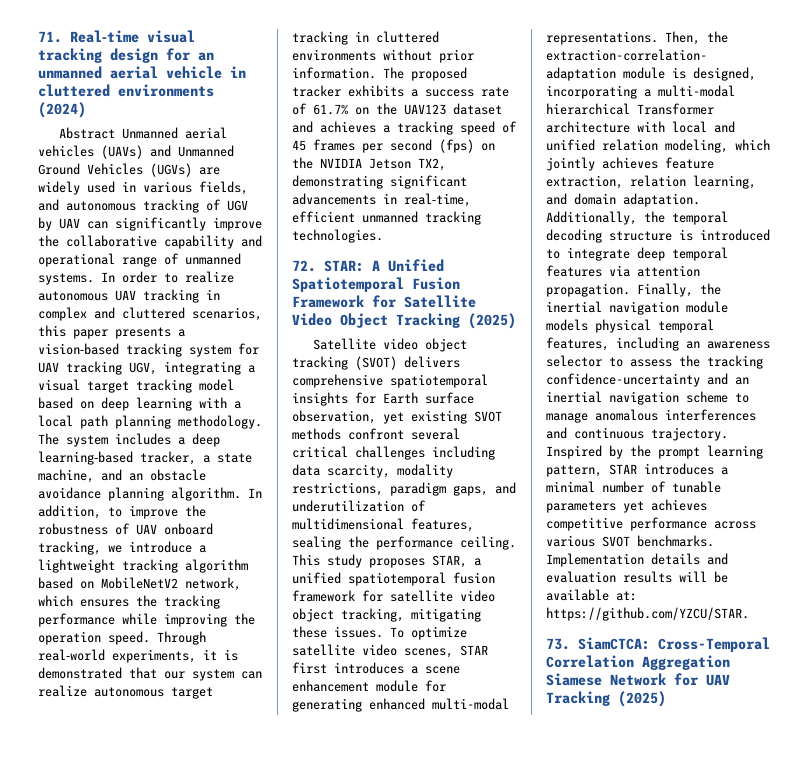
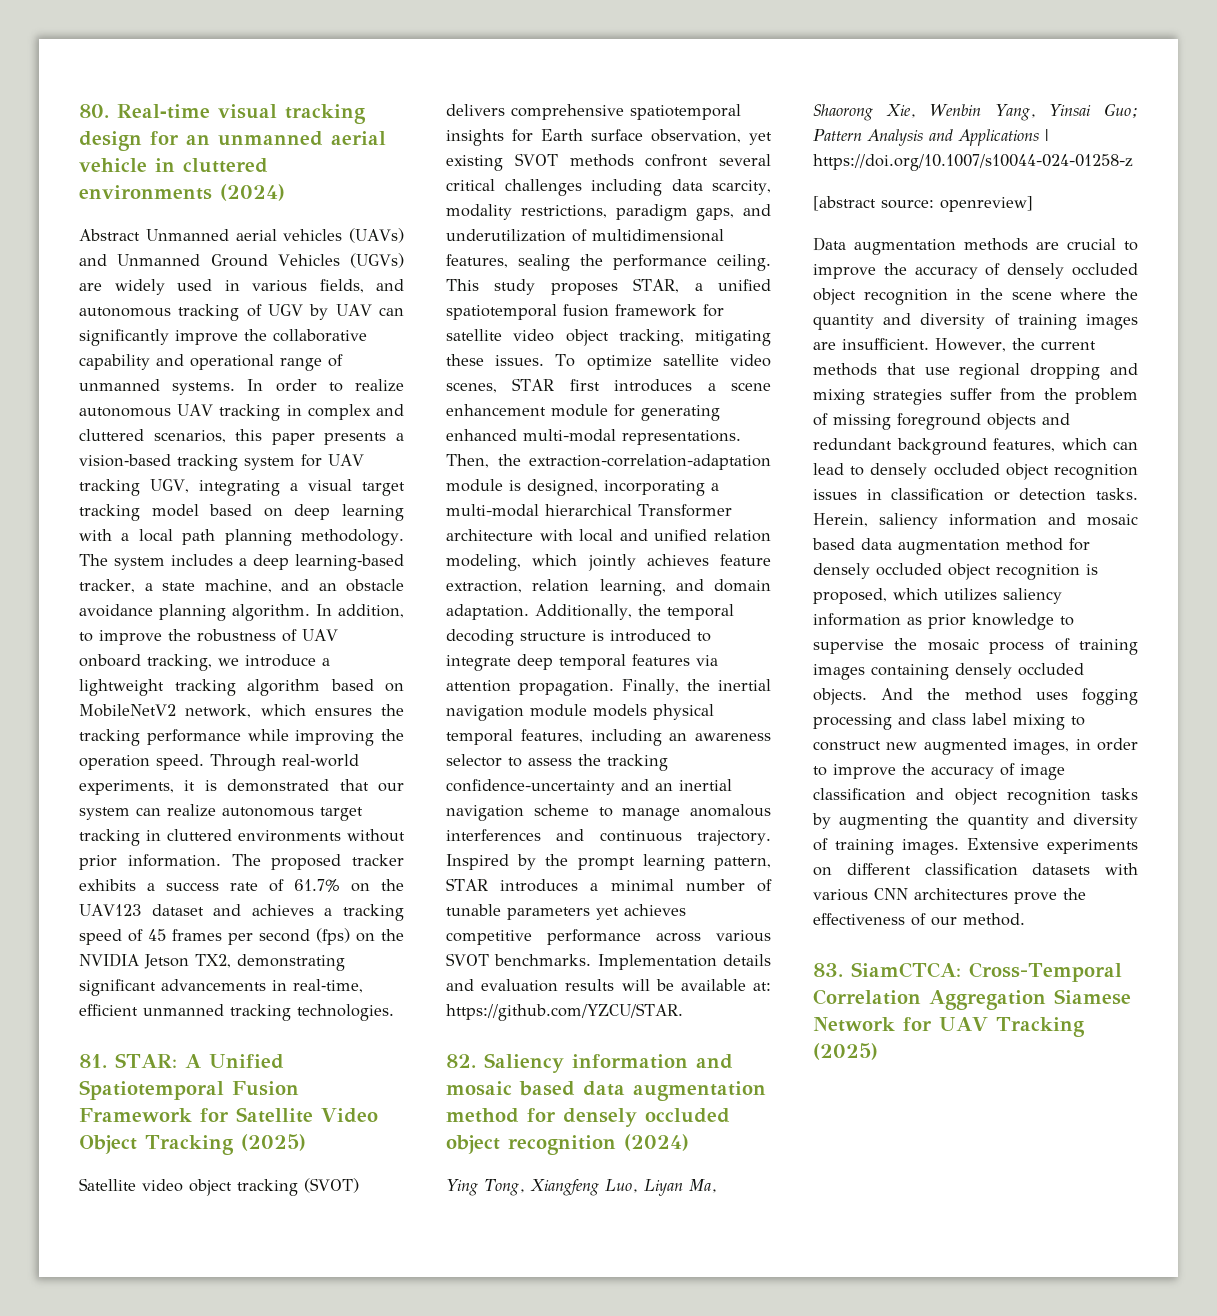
- 71. Real‐time visual tracking design for an unmanned aerial vehicle in cluttered environments (2024)
+ 80. Real‐time visual tracking design for an unmanned aerial vehicle in cluttered environments (2024)
- 72. STAR: A Unified Spatiotemporal Fusion Framework for Satellite Video Object Tracking (2025)
+ 81. STAR: A Unified Spatiotemporal Fusion Framework for Satellite Video Object Tracking (2025)
- 73. SiamCTCA: Cross-Temporal Correlation Aggregation Siamese Network for UAV Tracking (2025)
+ 82. Saliency information and mosaic based data augmentation method for densely occluded object recognition (2024)
+ Ying Tong, Xiangfeng Luo, Liyan Ma, Shaorong Xie, Wenbin Yang, Yinsai Guo; Pattern Analysis and Applications | https://doi.org/10.1007/s10044-024-01258-z
+ [abstract source: openreview]
+ Data augmentation methods are crucial to improve the accuracy of densely occluded object recognition in the scene where the quantity and diversity of training images are insufficient. However, the current methods that use regional dropping and mixing strategies suffer from the problem of missing foreground objects and redundant background features, which can lead to densely occluded object recognition issues in classification or detection tasks. Herein, saliency information and mosaic based data augmentation method for densely occluded object recognition is proposed, which utilizes saliency information as prior knowledge to supervise the mosaic process of training images containing densely occluded objects. And the method uses fogging processing and class label mixing to construct new augmented images, in order to improve the accuracy of image classification and object recognition tasks by augmenting the quantity and diversity of training images. Extensive experiments on different classification datasets with various CNN architectures prove the effectiveness of our method.
+ 83. SiamCTCA: Cross-Temporal Correlation Aggregation Siamese Network for UAV Tracking (2025)

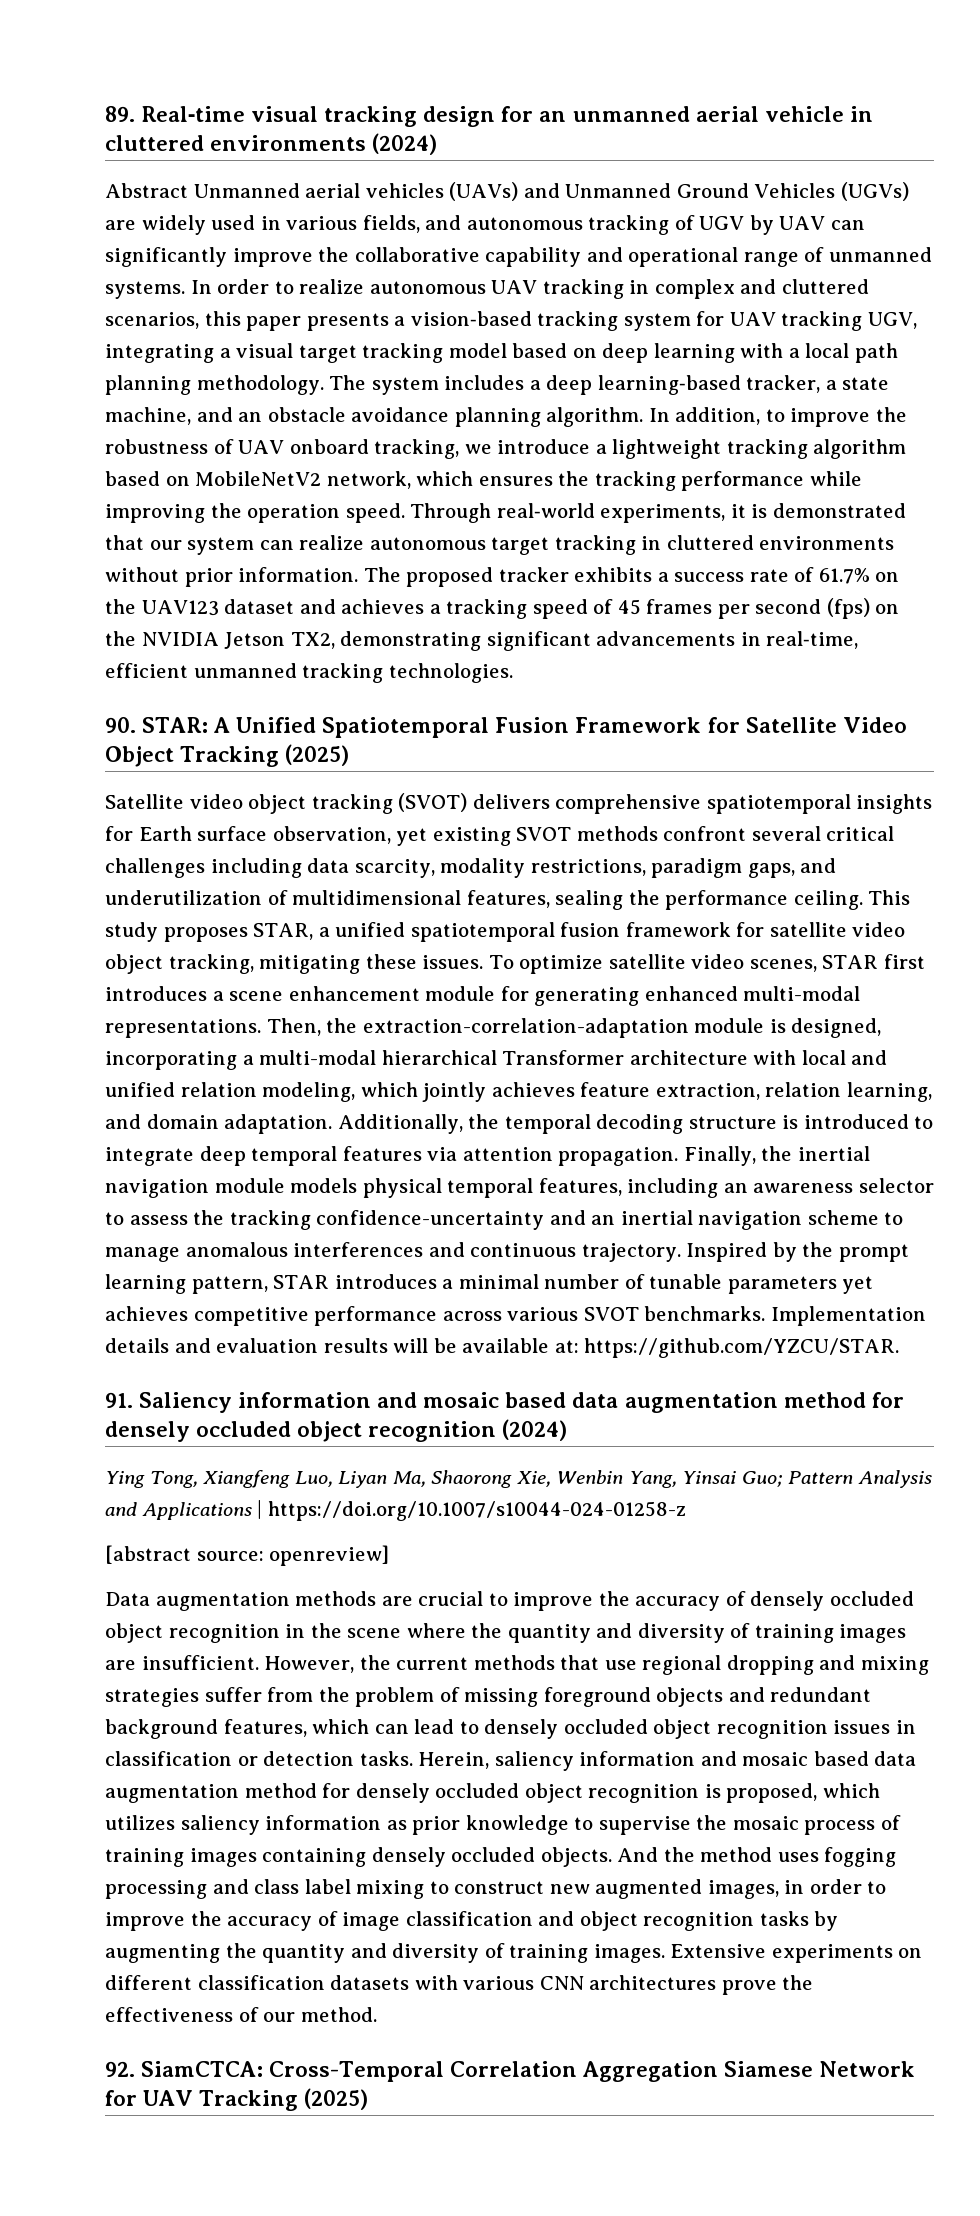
- 80. Real‐time visual tracking design for an unmanned aerial vehicle in cluttered environments (2024)
+ 89. Real‐time visual tracking design for an unmanned aerial vehicle in cluttered environments (2024)
- 81. STAR: A Unified Spatiotemporal Fusion Framework for Satellite Video Object Tracking (2025)
+ 90. STAR: A Unified Spatiotemporal Fusion Framework for Satellite Video Object Tracking (2025)
- 82. Saliency information and mosaic based data augmentation method for densely occluded object recognition (2024)
+ 91. Saliency information and mosaic based data augmentation method for densely occluded object recognition (2024)
- 83. SiamCTCA: Cross-Temporal Correlation Aggregation Siamese Network for UAV Tracking (2025)
+ 92. SiamCTCA: Cross-Temporal Correlation Aggregation Siamese Network for UAV Tracking (2025)

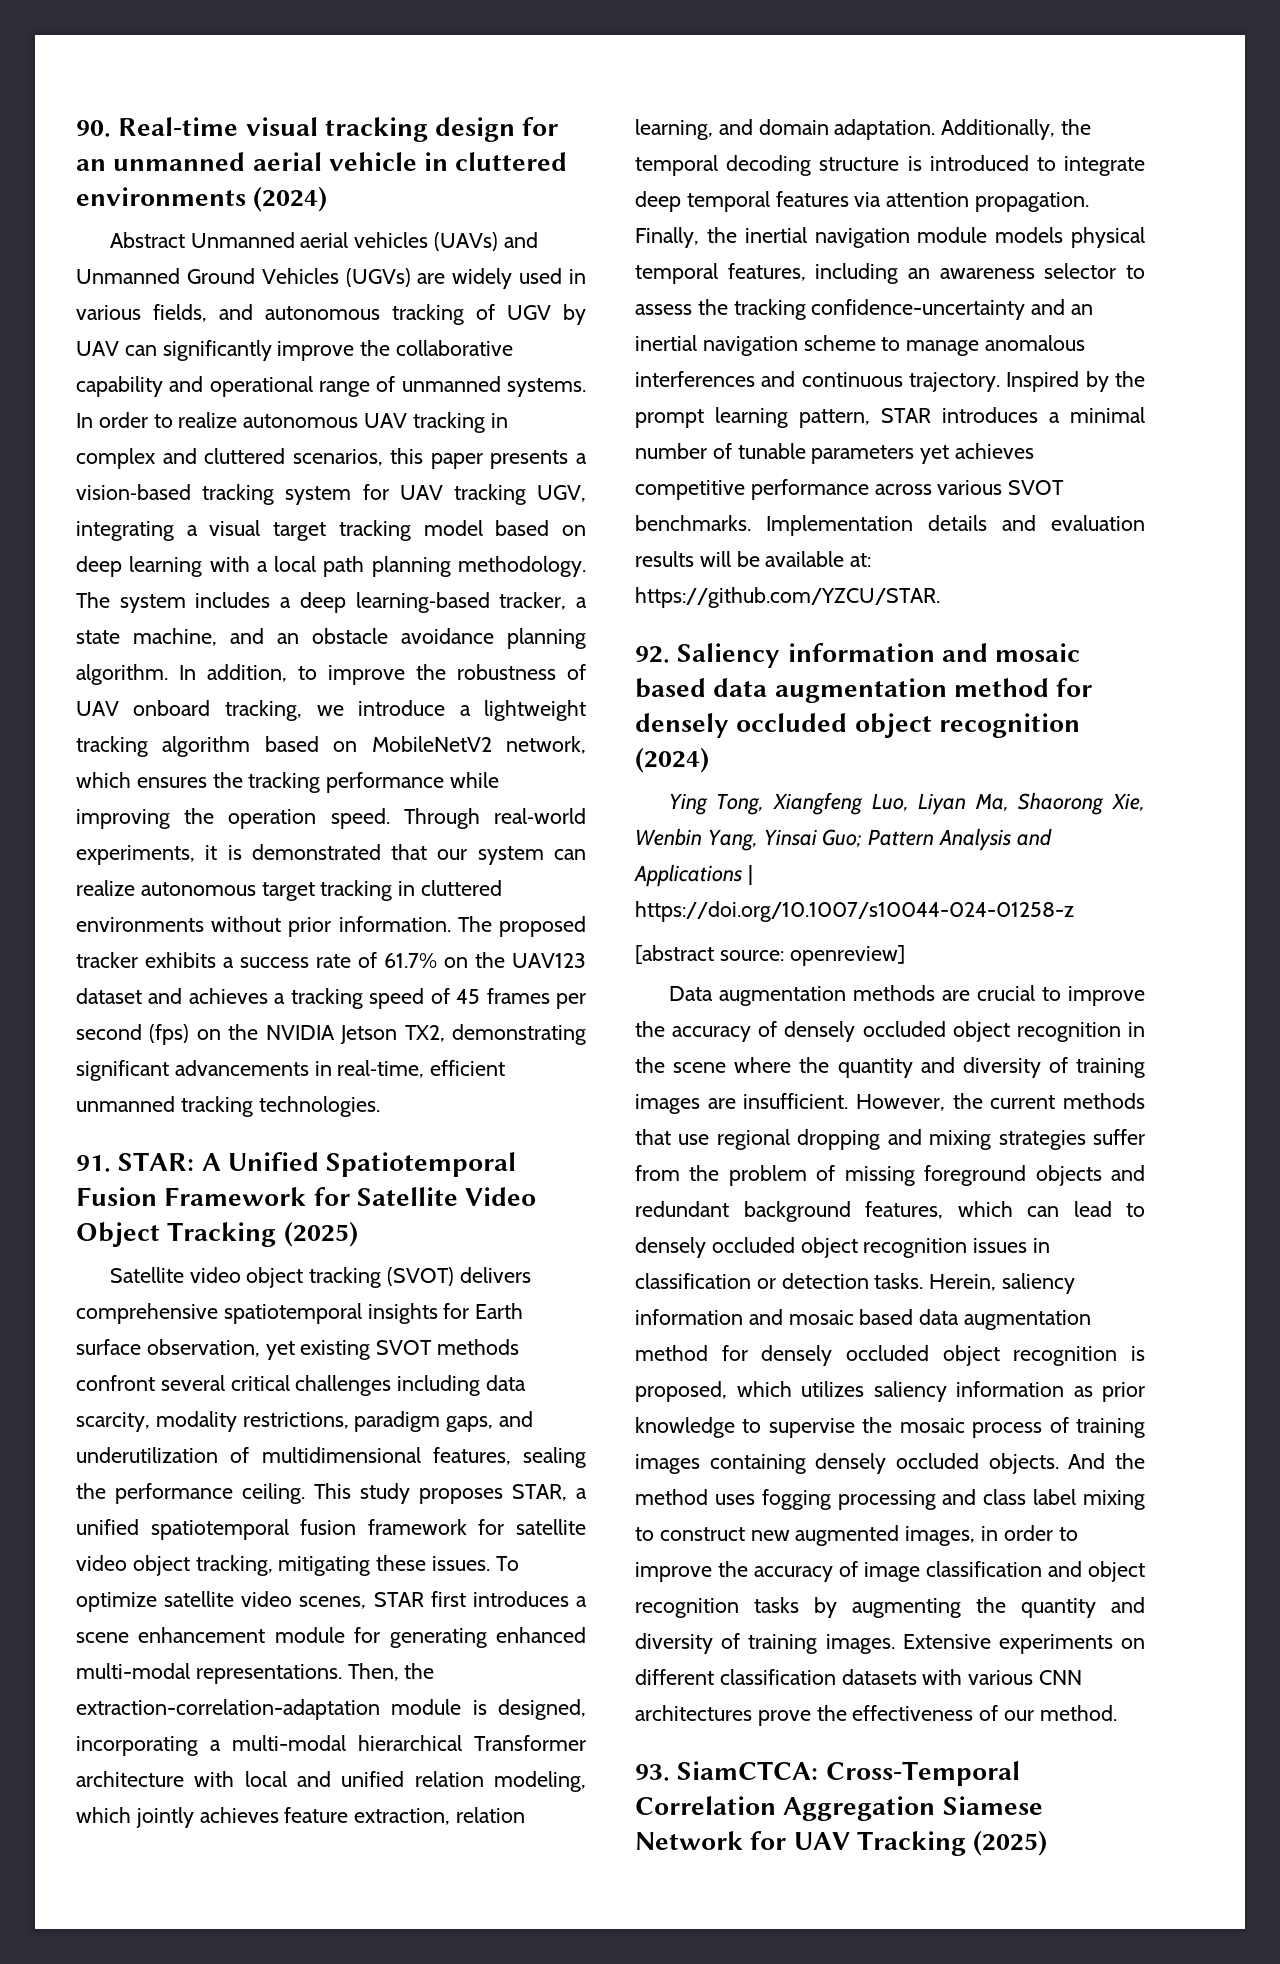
- 89. Real‐time visual tracking design for an unmanned aerial vehicle in cluttered environments (2024)
+ 90. Real‐time visual tracking design for an unmanned aerial vehicle in cluttered environments (2024)
- 90. STAR: A Unified Spatiotemporal Fusion Framework for Satellite Video Object Tracking (2025)
+ 91. STAR: A Unified Spatiotemporal Fusion Framework for Satellite Video Object Tracking (2025)
- 91. Saliency information and mosaic based data augmentation method for densely occluded object recognition (2024)
+ 92. Saliency information and mosaic based data augmentation method for densely occluded object recognition (2024)
- 92. SiamCTCA: Cross-Temporal Correlation Aggregation Siamese Network for UAV Tracking (2025)
+ 93. SiamCTCA: Cross-Temporal Correlation Aggregation Siamese Network for UAV Tracking (2025)

